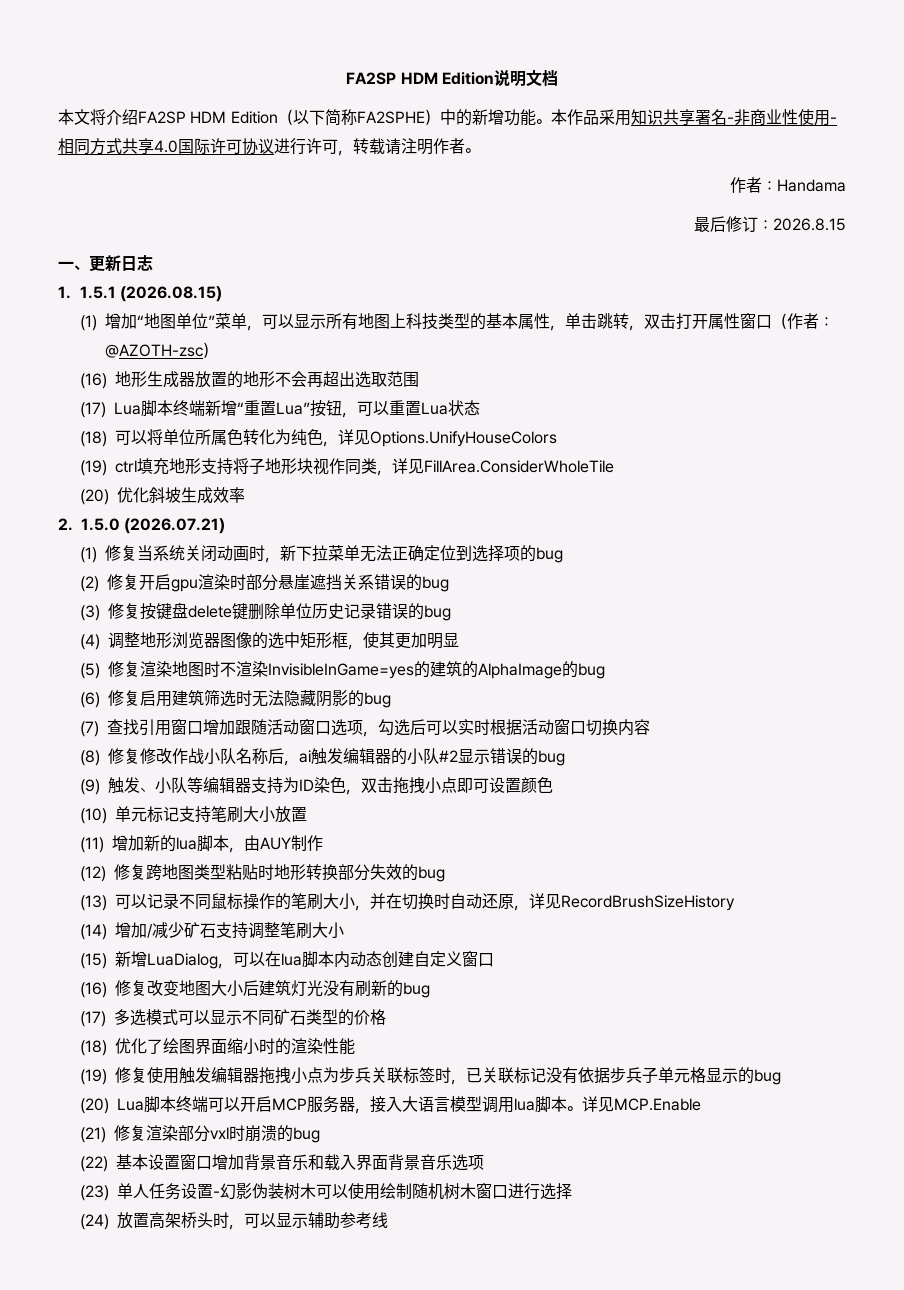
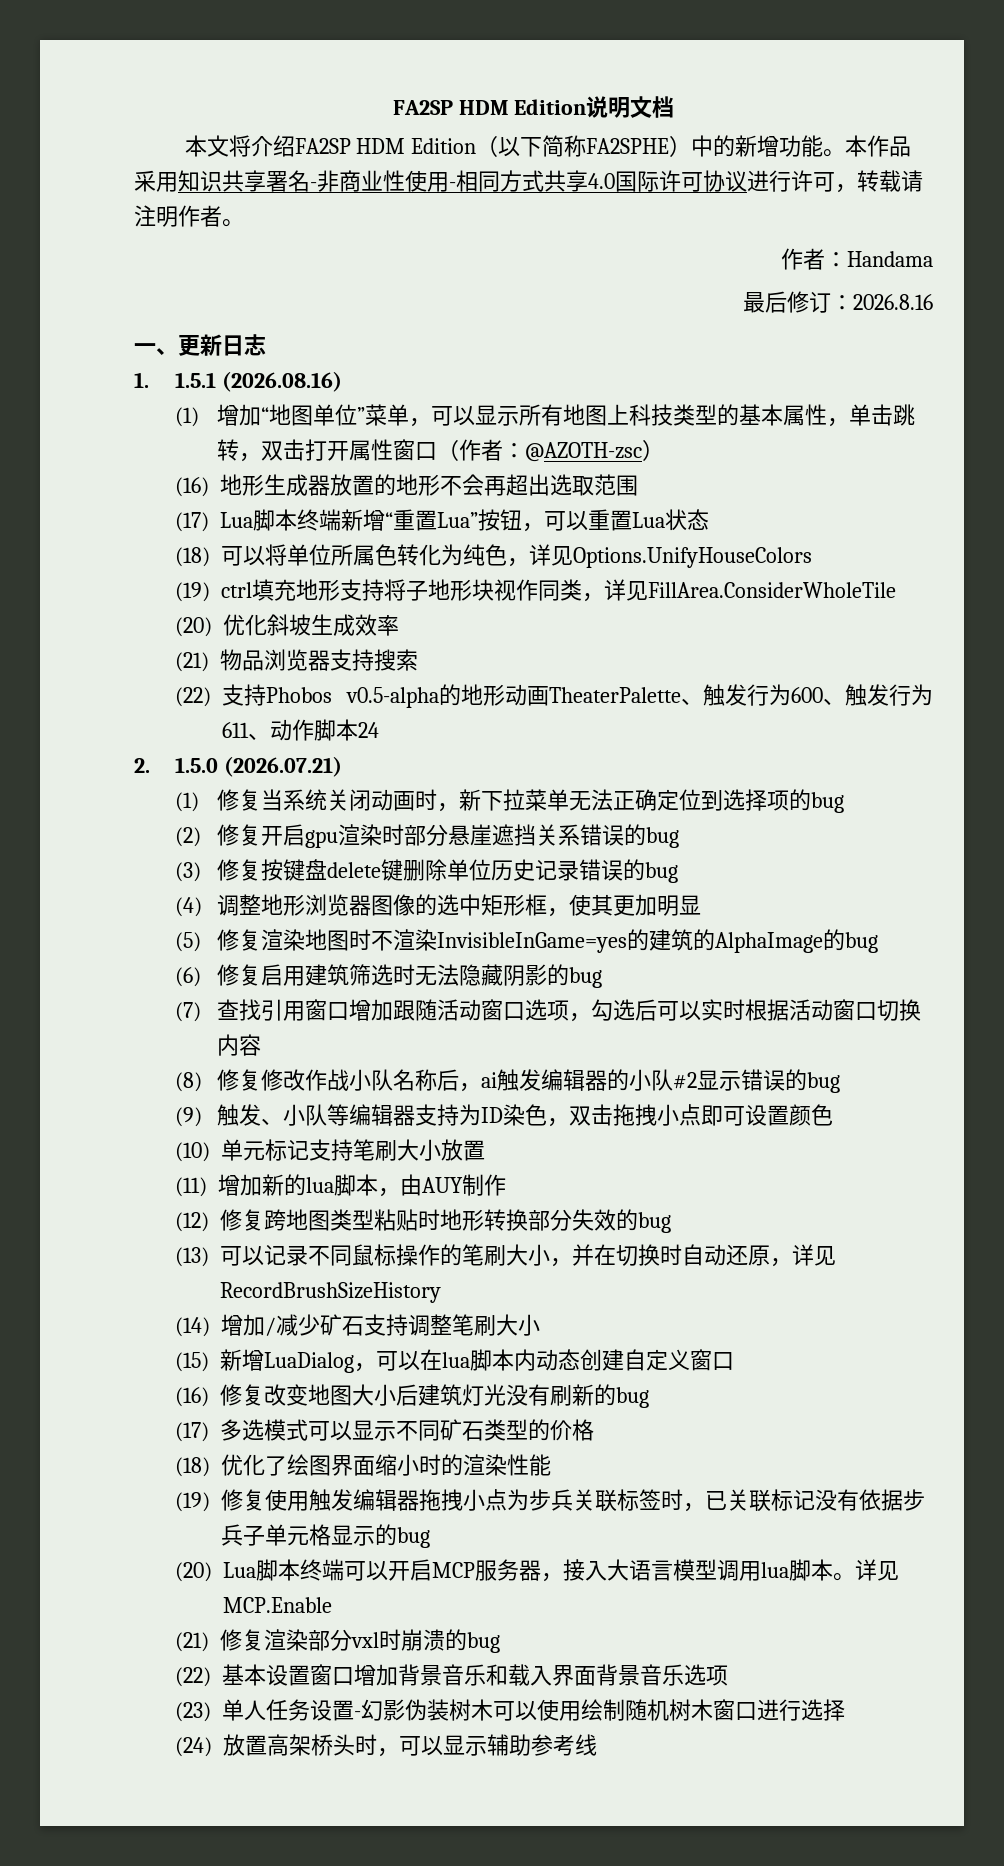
- 最后修订：2026.8.15
+ 最后修订：2026.8.16
- 1. 1.5.1 (2026.08.15)
+ 1. 1.5.1 (2026.08.16)
+ (21)物品浏览器支持搜索
+ (22)支持Phobos v0.5-alpha的地形动画TheaterPalette、触发行为600、触发行为611、动作脚本24

